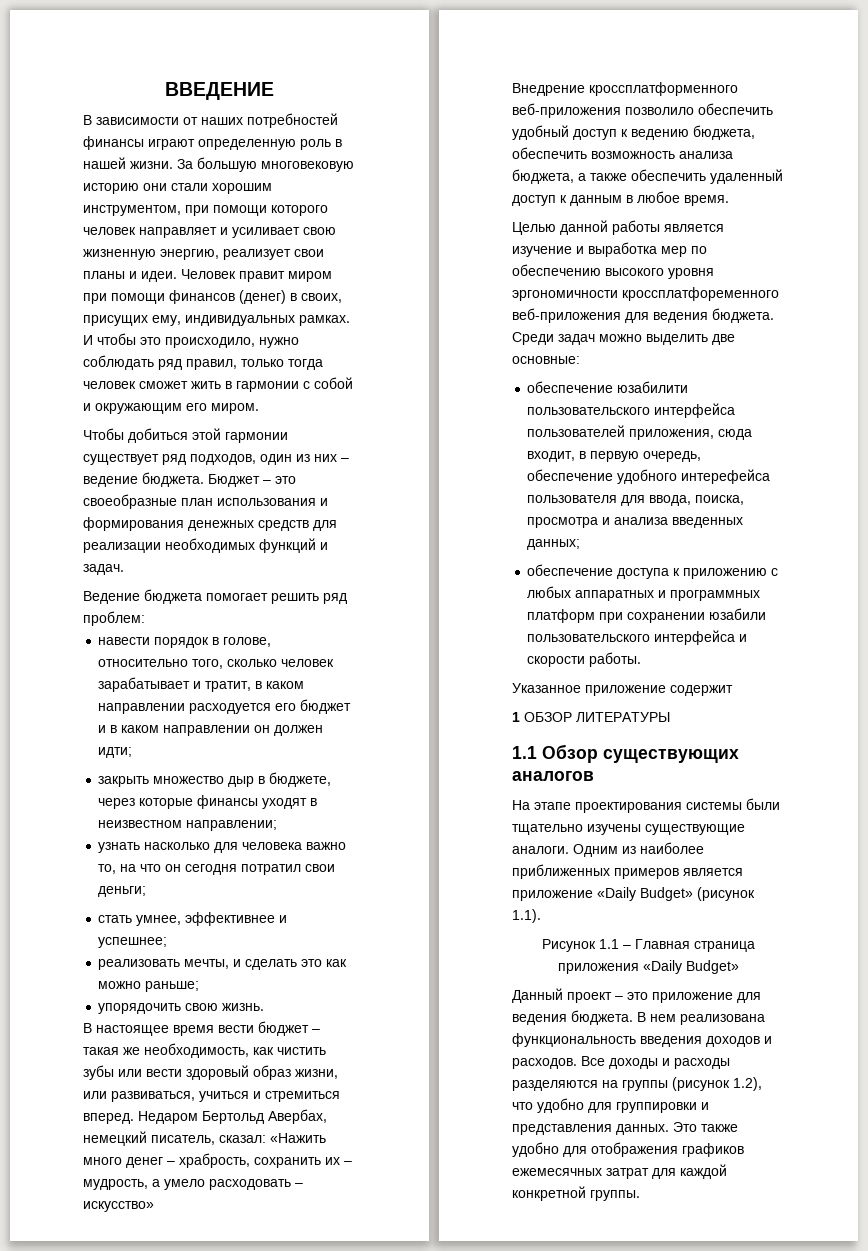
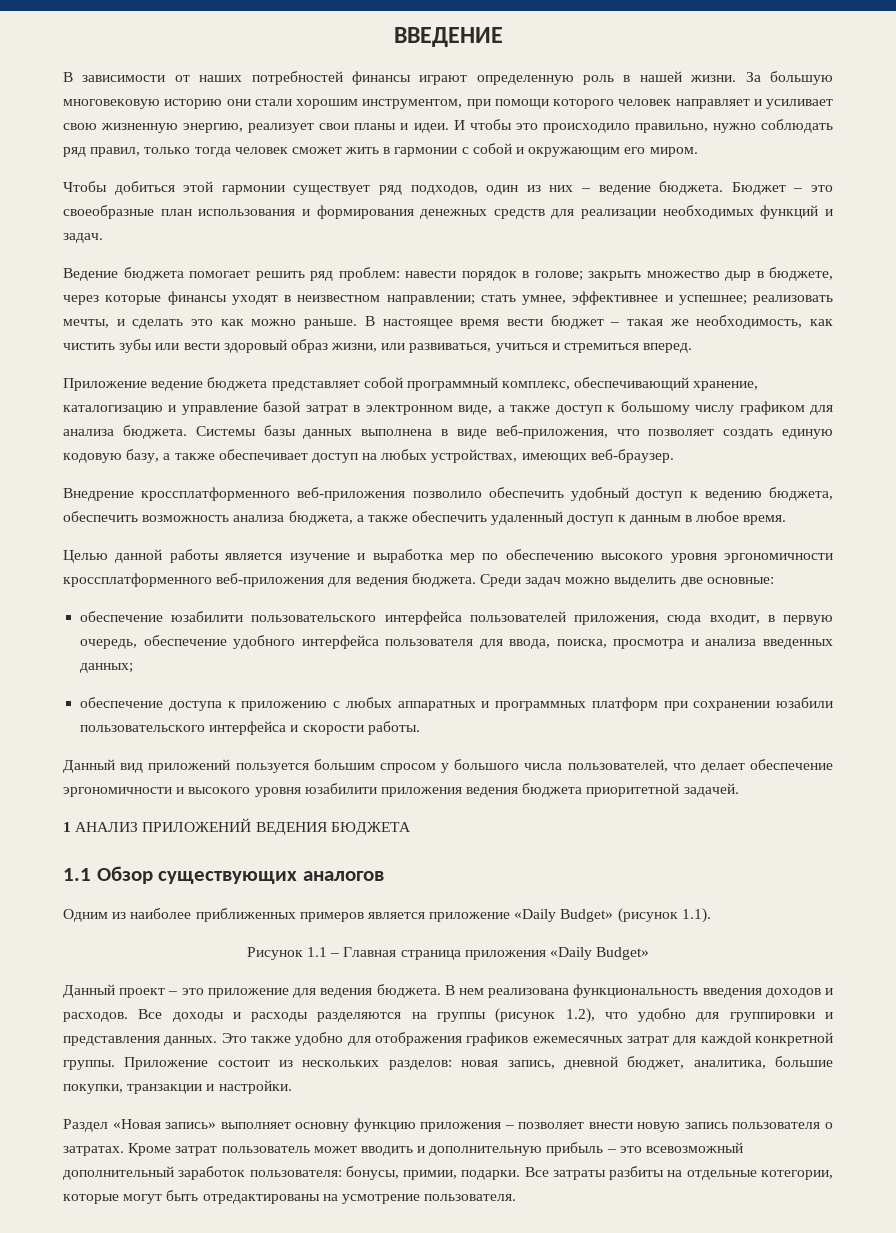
- Человек правит миром при помощи финансов (денег) в своих, присущих ему, индивидуальных рамках.
- И чтобы это происходило, нужно соблюдать ряд правил, только тогда человек сможет жить в гармонии с собой и окружающим его миром.
+ И чтобы это происходило правильно, нужно соблюдать ряд правил, только тогда человек сможет жить в гармонии с собой и окружающим его миром.
- Ведение бюджета помогает решить ряд проблем:
- навести порядок в голове, относительно того, сколько человек зарабатывает и тратит, в каком направлении расходуется его бюджет и в каком направлении он должен идти;
- закрыть множество дыр в бюджете, через которые финансы уходят в неизвестном направлении;
- узнать насколько для человека важно то, на что он сегодня потратил свои деньги;
- стать умнее, эффективнее и успешнее;
- реализовать мечты, и сделать это как можно раньше;
- упорядочить свою жизнь.
- В настоящее время вести бюджет – такая же необходимость, как чистить зубы или вести здоровый образ жизни, или развиваться, учиться и стремиться вперед. Недаром Бертольд Авербах, немецкий писатель, сказал: «Нажить много денег – храбрость, сохранить их – мудрость, а умело расходовать – искусство»
+ Ведение бюджета помогает решить ряд проблем: навести порядок в голове; закрыть множество дыр в бюджете, через которые финансы уходят в неизвестном направлении; стать умнее, эффективнее и успешнее; реализовать мечты, и сделать это как можно раньше. В настоящее время вести бюджет – такая же необходимость, как чистить зубы или вести здоровый образ жизни, или развиваться, учиться и стремиться вперед.
+ Приложение ведение бюджета представляет собой программный комплекс, обеспечивающий хранение, каталогизацию и управление базой затрат в электронном виде, а также доступ к большому числу графиком для анализа бюджета. Системы базы данных выполнена в виде веб-приложения, что позволяет создать единую кодовую базу, а также обеспечивает доступ на любых устройствах, имеющих веб-браузер.
- Целью данной работы является изучение и выработка мер по обеспечению высокого уровня эргономичности кроссплатфоременного веб-приложения для ведения бюджета.
+ Целью данной работы является изучение и выработка мер по обеспечению высокого уровня эргономичности кроссплатформенного веб-приложения для ведения бюджета.
- обеспечение юзабилити пользовательского интерфейса пользователей приложения, сюда входит, в первую очередь, обеспечение удобного интерефейса пользователя для ввода, поиска, просмотра и анализа введенных данных;
+ обеспечение юзабилити пользовательского интерфейса пользователей приложения, сюда входит, в первую очередь, обеспечение удобного интерфейса пользователя для ввода, поиска, просмотра и анализа введенных данных;
- Указанное приложение содержит
- 1 ОБЗОР ЛИТЕРАТУРЫ
+ Данный вид приложений пользуется большим спросом у большого числа пользователей, что делает обеспечение эргономичности и высокого уровня юзабилити приложения ведения бюджета приоритетной задачей.
+ 1 АНАЛИЗ ПРИЛОЖЕНИЙ ВЕДЕНИЯ БЮДЖЕТА
  1.1 Обзор существующих аналогов
- На этапе проектирования системы были тщательно изучены существующие аналоги. Одним из наиболее приближенных примеров является приложение «Daily Budget» (рисунок 1.1).
+ Одним из наиболее приближенных примеров является приложение «Daily Budget» (рисунок 1.1).
+ Приложение состоит из нескольких разделов: новая запись, дневной бюджет, аналитика, большие покупки, транзакции и настройки.
+ Раздел «Новая запись» выполняет основну функцию приложения – позволяет внести новую запись пользователя о затратах. Кроме затрат пользователь может вводить и дополнительную прибыль – это всевозможный дополнительный заработок пользователя: бонусы, примии, подарки. Все затраты разбиты на отдельные котегории, которые могут быть отредактированы на усмотрение пользователя.

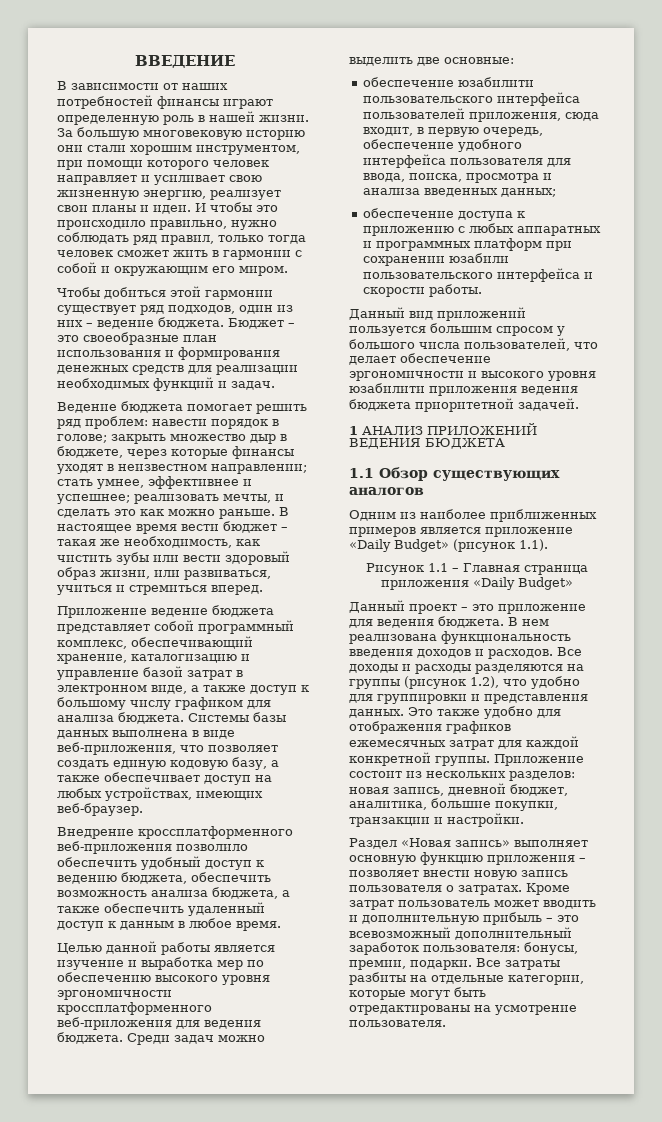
- Раздел «Новая запись» выполняет основну функцию приложения – позволяет внести новую запись пользователя о затратах.
+ Раздел «Новая запись» выполняет основную функцию приложения – позволяет внести новую запись пользователя о затратах.
- Кроме затрат пользователь может вводить и дополнительную прибыль – это всевозможный дополнительный заработок пользователя: бонусы, примии, подарки.
+ Кроме затрат пользователь может вводить и дополнительную прибыль – это всевозможный дополнительный заработок пользователя: бонусы, премии, подарки.
- Все затраты разбиты на отдельные котегории, которые могут быть отредактированы на усмотрение пользователя.
+ Все затраты разбиты на отдельные категории, которые могут быть отредактированы на усмотрение пользователя.

